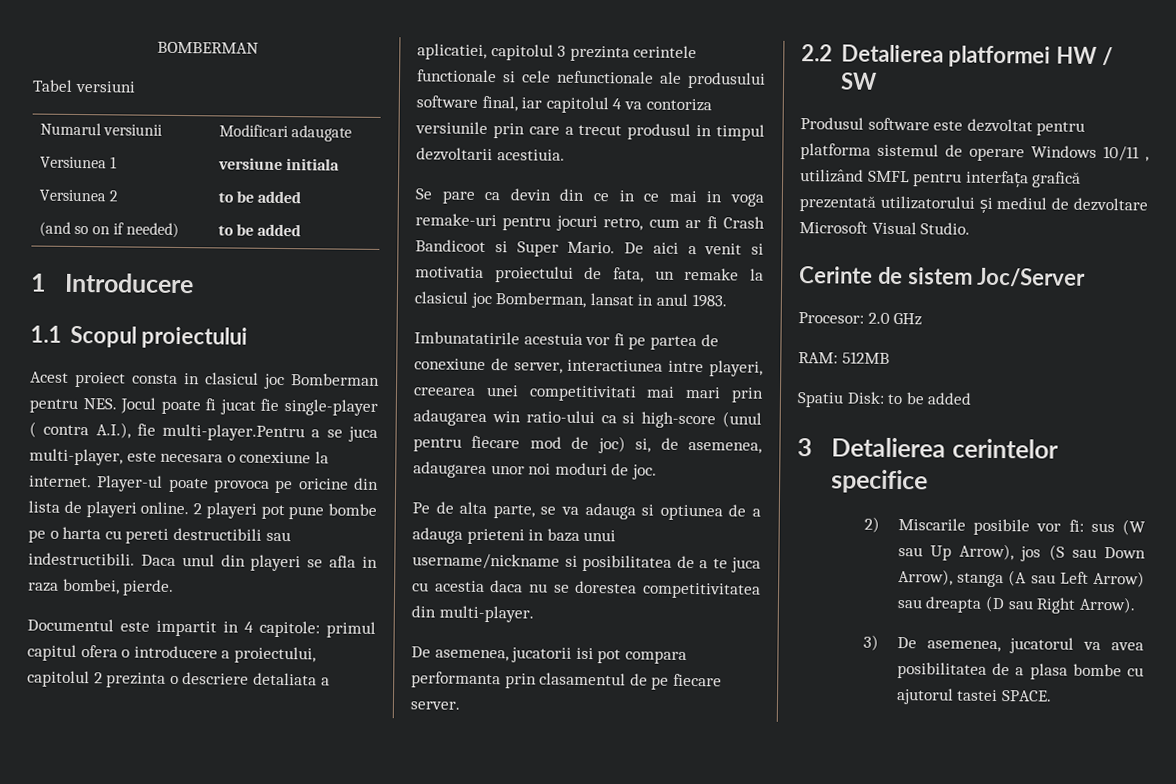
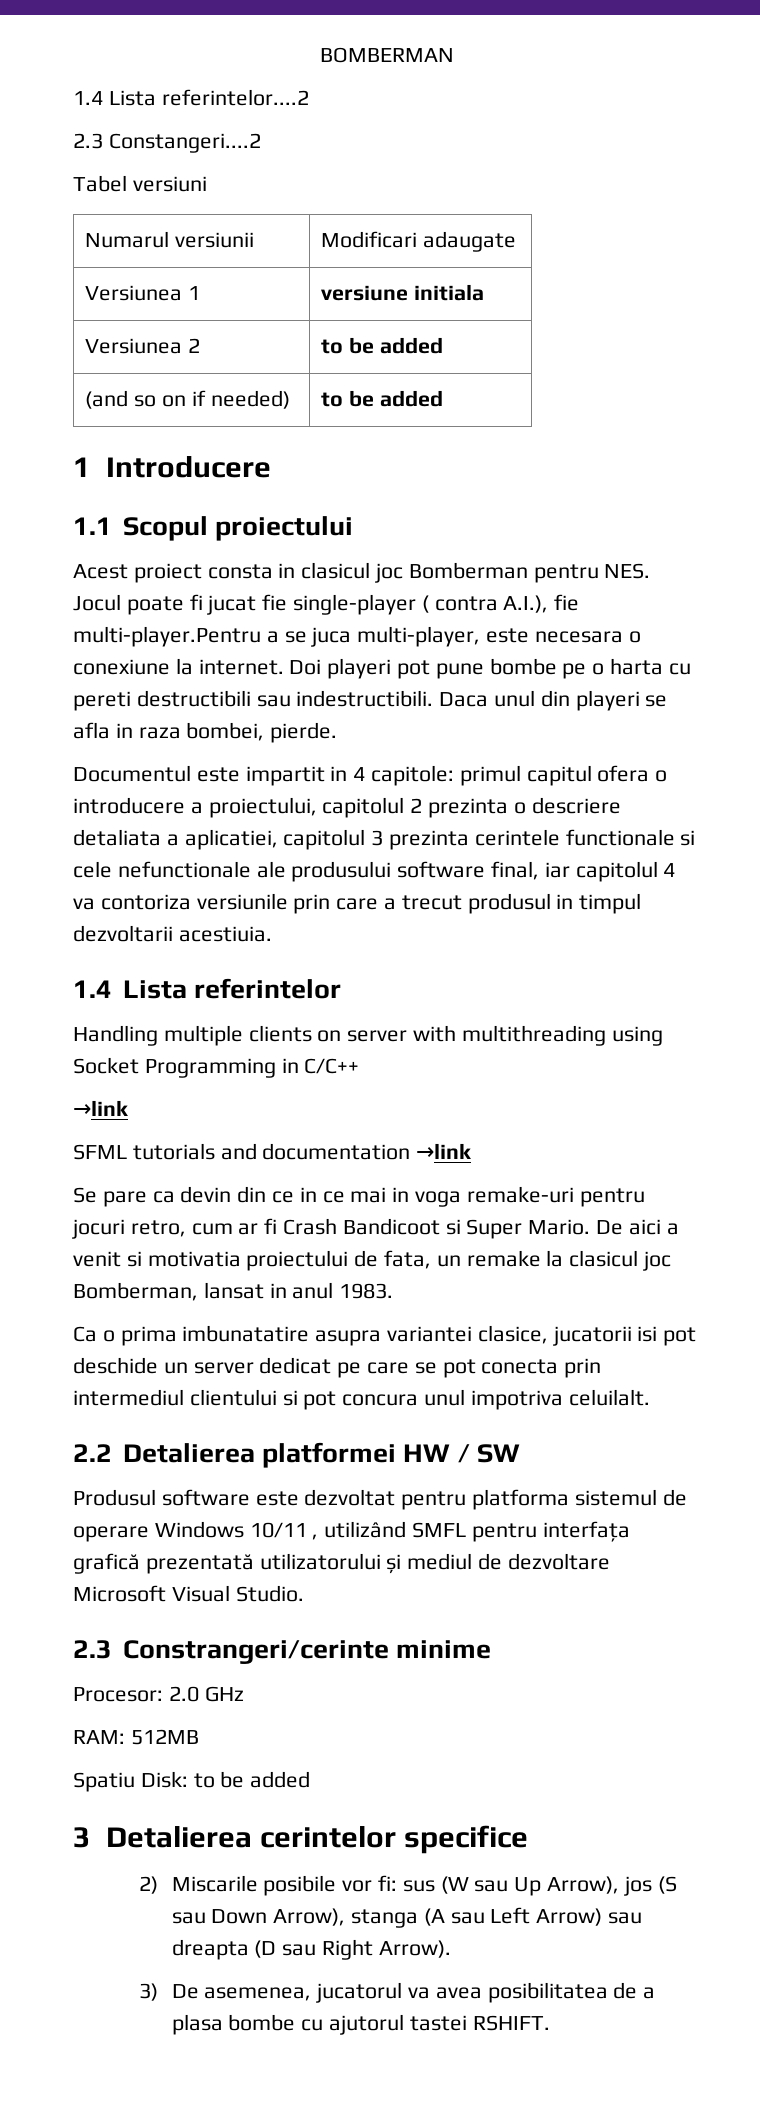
+ 1.4 Lista referintelor....2
+ 2.3 Constangeri....2
- Player-ul poate provoca pe oricine din lista de playeri online. 2 playeri pot pune bombe pe o harta cu pereti destructibili sau indestructibili.
+ Doi playeri pot pune bombe pe o harta cu pereti destructibili sau indestructibili.
+ 1.4 Lista referintelor
+ Handling multiple clients on server with multithreading using Socket Programming in C/C++
+ →link
+ SFML tutorials and documentation →link
- Imbunatatirile acestuia vor fi pe partea de conexiune de server, interactiunea intre playeri, creearea unei competitivitati mai mari prin adaugarea win ratio-ului ca si high-score (unul pentru fiecare mod de joc) si, de asemenea, adaugarea unor noi moduri de joc.
- Pe de alta parte, se va adauga si optiunea de a adauga prieteni in baza unui username/nickname si posibilitatea de a te juca cu acestia daca nu se dorestea competitivitatea din multi-player.
- De asemenea, jucatorii isi pot compara performanta prin clasamentul de pe fiecare server.
+ Ca o prima imbunatatire asupra variantei clasice, jucatorii isi pot deschide un server dedicat pe care se pot conecta prin intermediul clientului si pot concura unul impotriva celuilalt.
- Cerinte de sistem Joc/Server
+ 2.3 Constrangeri/cerinte minime
- 3) De asemenea, jucatorul va avea posibilitatea de a plasa bombe cu ajutorul tastei SPACE.
+ 3) De asemenea, jucatorul va avea posibilitatea de a plasa bombe cu ajutorul tastei RSHIFT.

